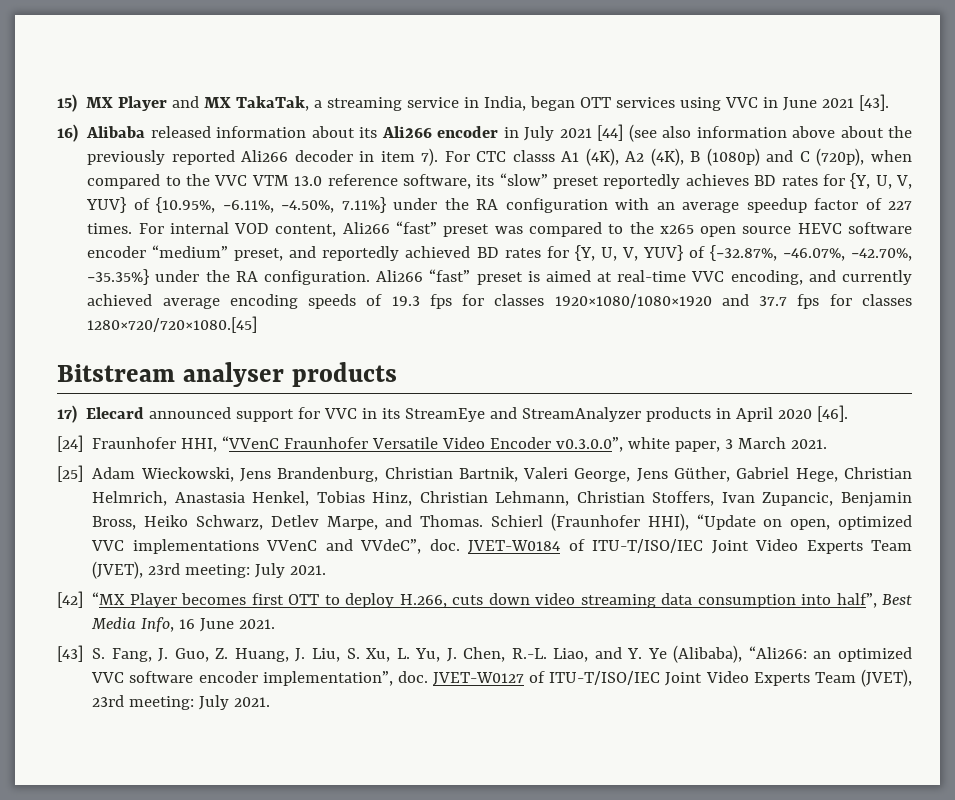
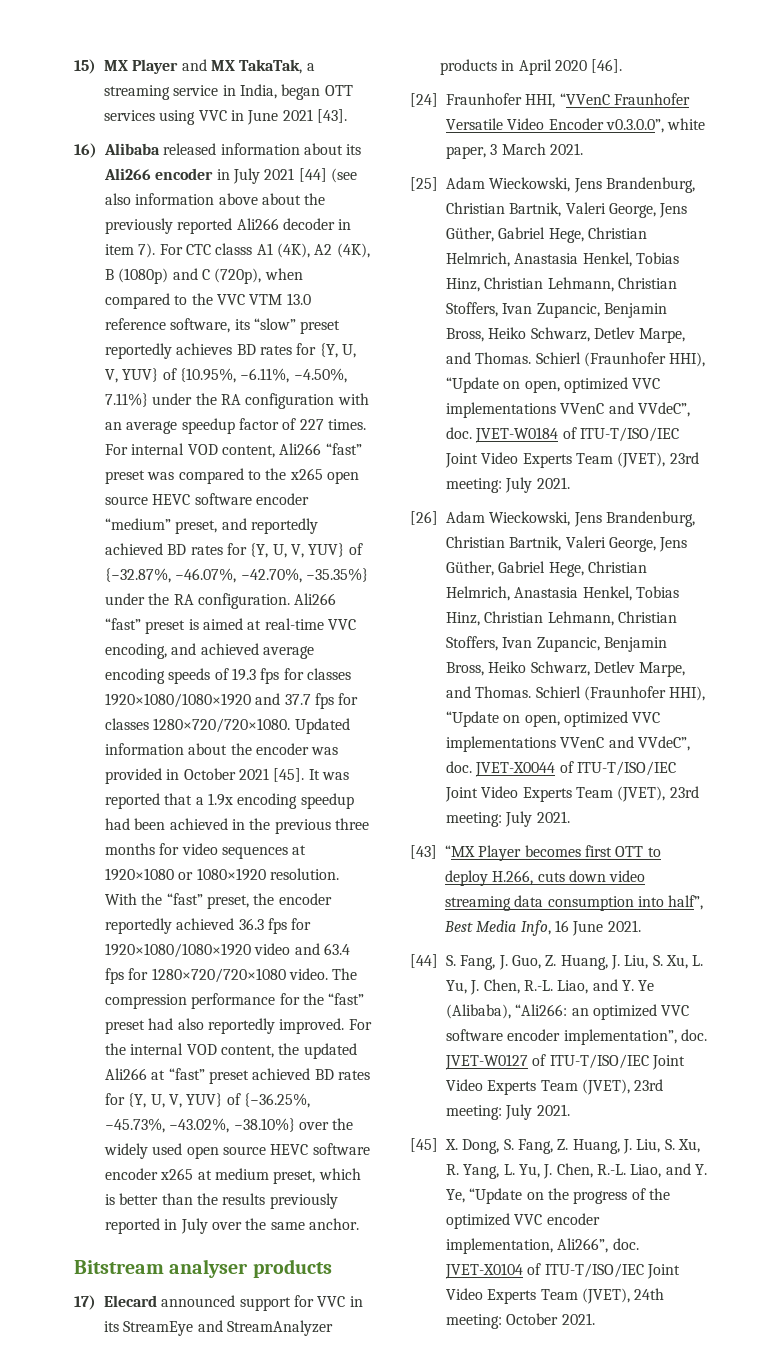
- Ali266 “fast” preset is aimed at real-time VVC encoding, and currently achieved average encoding speeds of 19.3 fps for classes 1920×1080/1080×1920 and 37.7 fps for classes 1280×720/720×1080.[45]
+ Ali266 “fast” preset is aimed at real-time VVC encoding, and achieved average encoding speeds of 19.3 fps for classes 1920×1080/1080×1920 and 37.7 fps for classes 1280×720/720×1080. Updated information about the encoder was provided in October 2021 [45]. It was reported that a 1.9x encoding speedup had been achieved in the previous three months for video sequences at 1920×1080 or 1080×1920 resolution. With the “fast” preset, the encoder reportedly achieved 36.3 fps for 1920×1080/1080×1920 video and 63.4 fps for 1280×720/720×1080 video. The compression performance for the “fast” preset had also reportedly improved. For the internal VOD content, the updated Ali266 at “fast” preset achieved BD rates for {Y, U, V, YUV} of {−36.25%, −45.73%, −43.02%, −38.10%} over the widely used open source HEVC software encoder x265 at medium preset, which is better than the results previously reported in July over the same anchor.
- [42] “MX Player becomes first OTT to deploy H.266, cuts down video streaming data consumption into half”, Best Media Info, 16 June 2021.
+ [26] Adam Wieckowski, Jens Brandenburg, Christian Bartnik, Valeri George, Jens Güther, Gabriel Hege, Christian Helmrich, Anastasia Henkel, Tobias Hinz, Christian Lehmann, Christian Stoffers, Ivan Zupancic, Benjamin Bross, Heiko Schwarz, Detlev Marpe, and Thomas. Schierl (Fraunhofer HHI), “Update on open, optimized VVC implementations VVenC and VVdeC”, doc. JVET-X0044 of ITU-T/ISO/IEC Joint Video Experts Team (JVET), 23rd meeting: July 2021.
+ [43] “MX Player becomes first OTT to deploy H.266, cuts down video streaming data consumption into half”, Best Media Info, 16 June 2021.
- [43] S. Fang, J. Guo, Z. Huang, J. Liu, S. Xu, L. Yu, J. Chen, R.-L. Liao, and Y. Ye (Alibaba), “Ali266: an optimized VVC software encoder implementation”, doc.
+ [44] S. Fang, J. Guo, Z. Huang, J. Liu, S. Xu, L. Yu, J. Chen, R.-L. Liao, and Y. Ye (Alibaba), “Ali266: an optimized VVC software encoder implementation”, doc.
+ [45] X. Dong, S. Fang, Z. Huang, J. Liu, S. Xu, R. Yang, L. Yu, J. Chen, R.-L. Liao, and Y. Ye, “Update on the progress of the optimized VVC encoder implementation, Ali266”, doc. JVET-X0104 of ITU-T/ISO/IEC Joint Video Experts Team (JVET), 24th meeting: October 2021.

